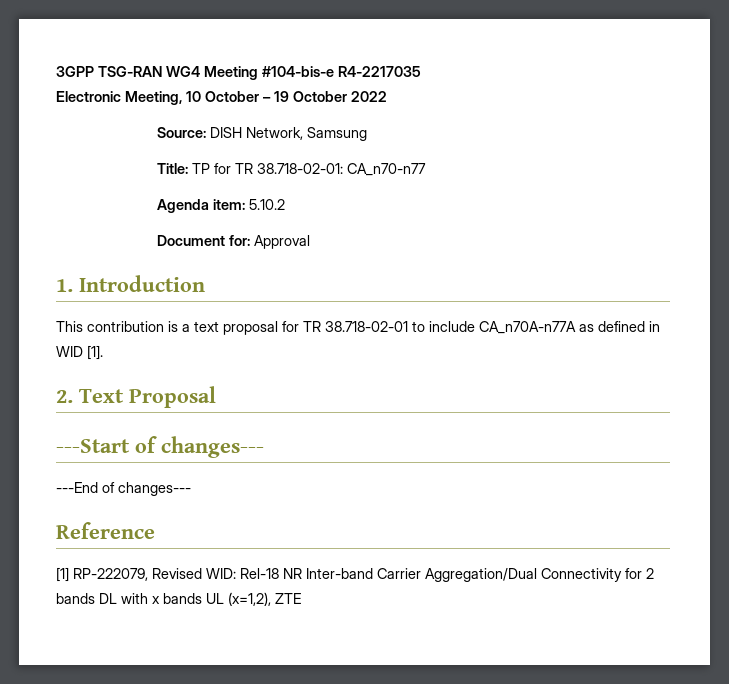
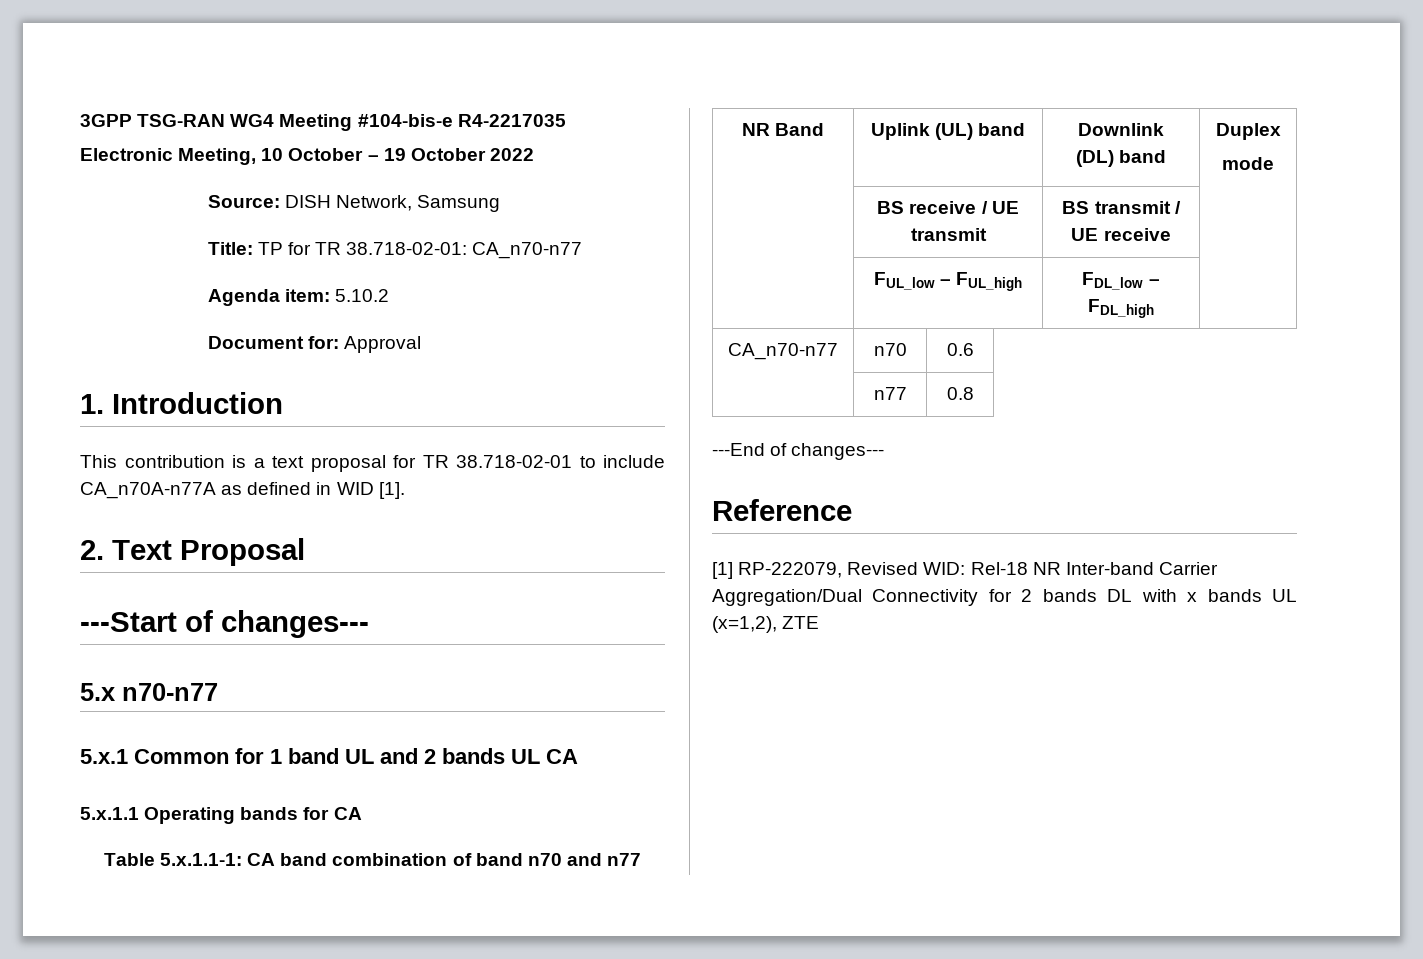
+ 5.x n70-n77
+ 5.x.1 Common for 1 band UL and 2 bands UL CA
+ 5.x.1.1 Operating bands for CA
+ Table 5.x.1.1-1: CA band combination of band n70 and n77
+ NR Band | Uplink (UL) band | Downlink (DL) band | Duplex
+ mode
+ | BS receive / UE transmit | BS transmit / UE receive |
+ | FUL_low – FUL_high | FDL_low – FDL_high |
+ CA_n70-n77 | n70 | 0.6
+ | n77 | 0.8

